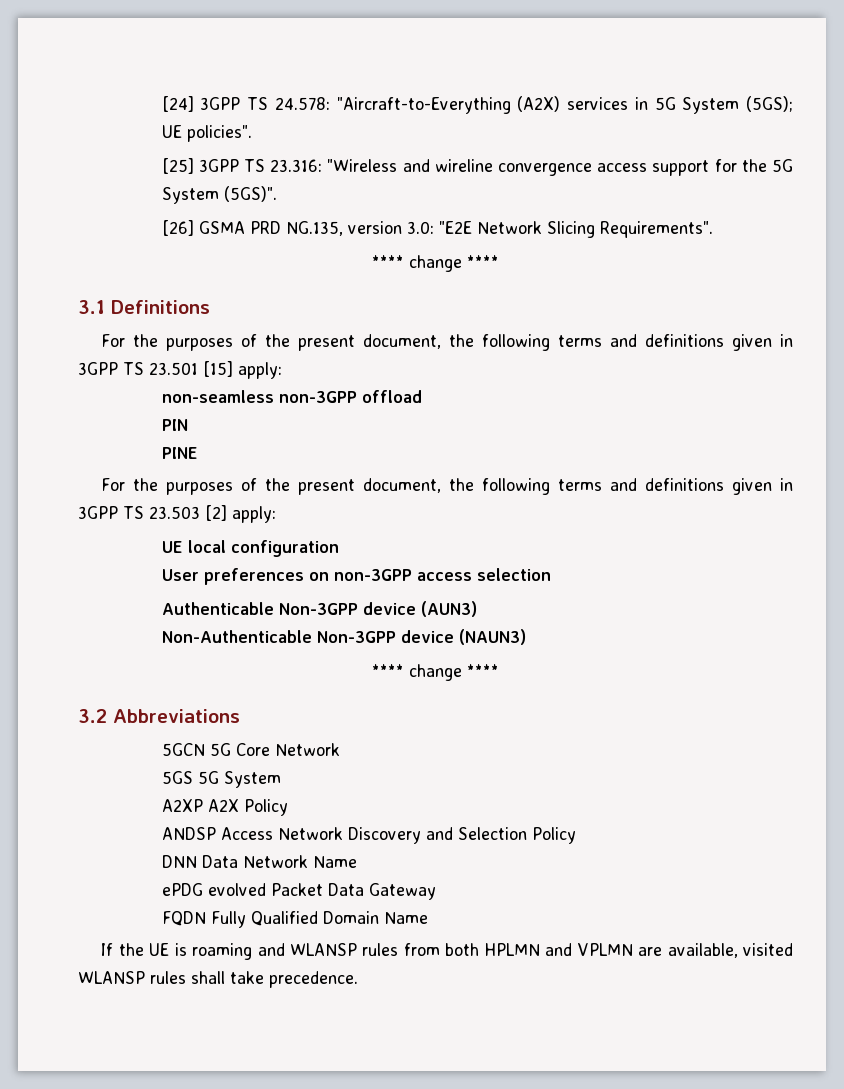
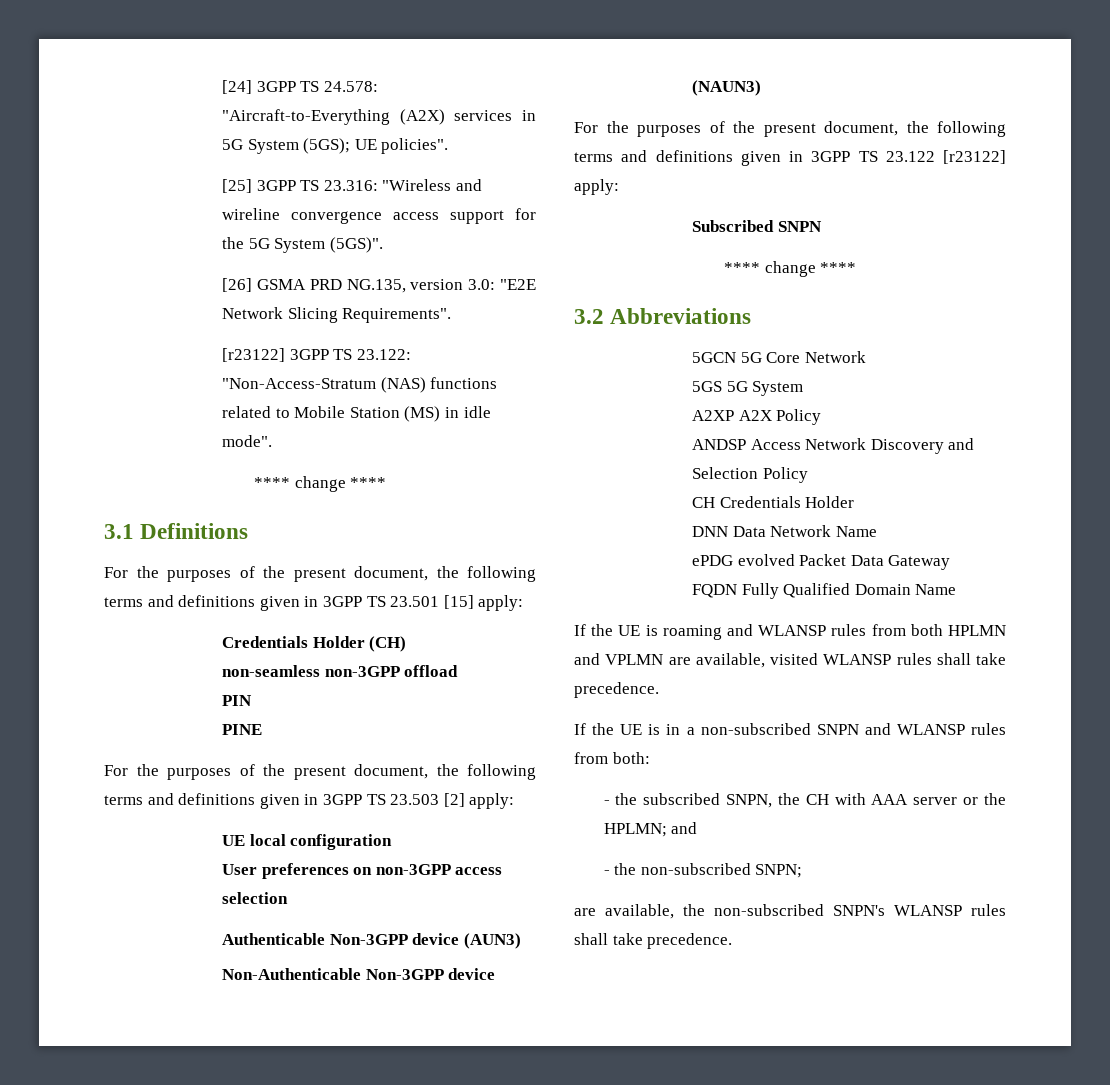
+ [r23122] 3GPP TS 23.122: "Non-Access-Stratum (NAS) functions related to Mobile Station (MS) in idle mode".
+ Credentials Holder (CH)
+ For the purposes of the present document, the following terms and definitions given in 3GPP TS 23.122 [r23122] apply:
+ Subscribed SNPN
+ CH Credentials Holder
+ If the UE is in a non-subscribed SNPN and WLANSP rules from both:
+ - the subscribed SNPN, the CH with AAA server or the HPLMN; and
+ - the non-subscribed SNPN;
+ are available, the non-subscribed SNPN's WLANSP rules shall take precedence.

